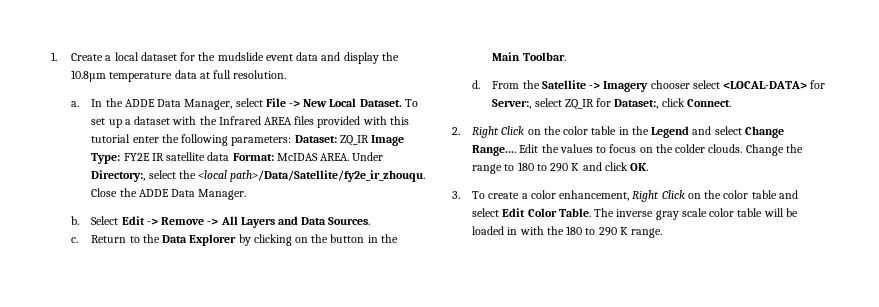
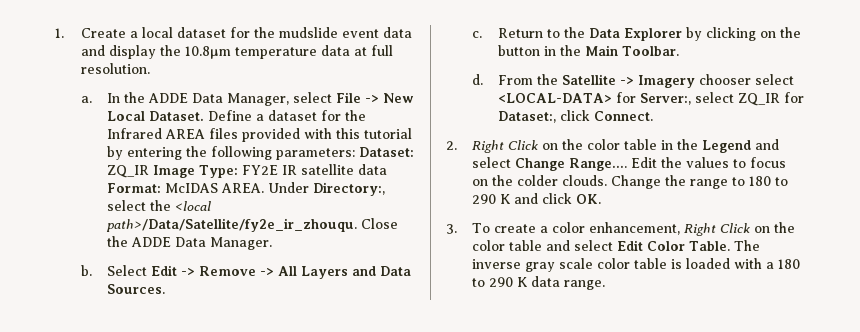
- To set up a dataset with the Infrared AREA files provided with this tutorial enter the following parameters: Dataset: ZQ_IR Image Type: FY2E IR satellite data Format: McIDAS AREA.
+ Define a dataset for the Infrared AREA files provided with this tutorial by entering the following parameters: Dataset: ZQ_IR Image Type: FY2E IR satellite data Format: McIDAS AREA.
- The inverse gray scale color table will be loaded in with the 180 to 290 K range.
+ The inverse gray scale color table is loaded with a 180 to 290 K data range.

